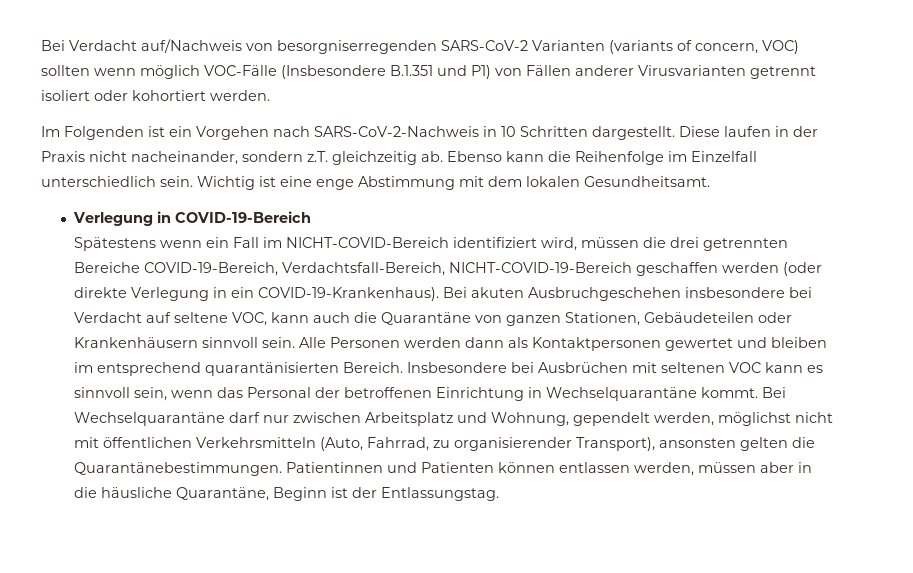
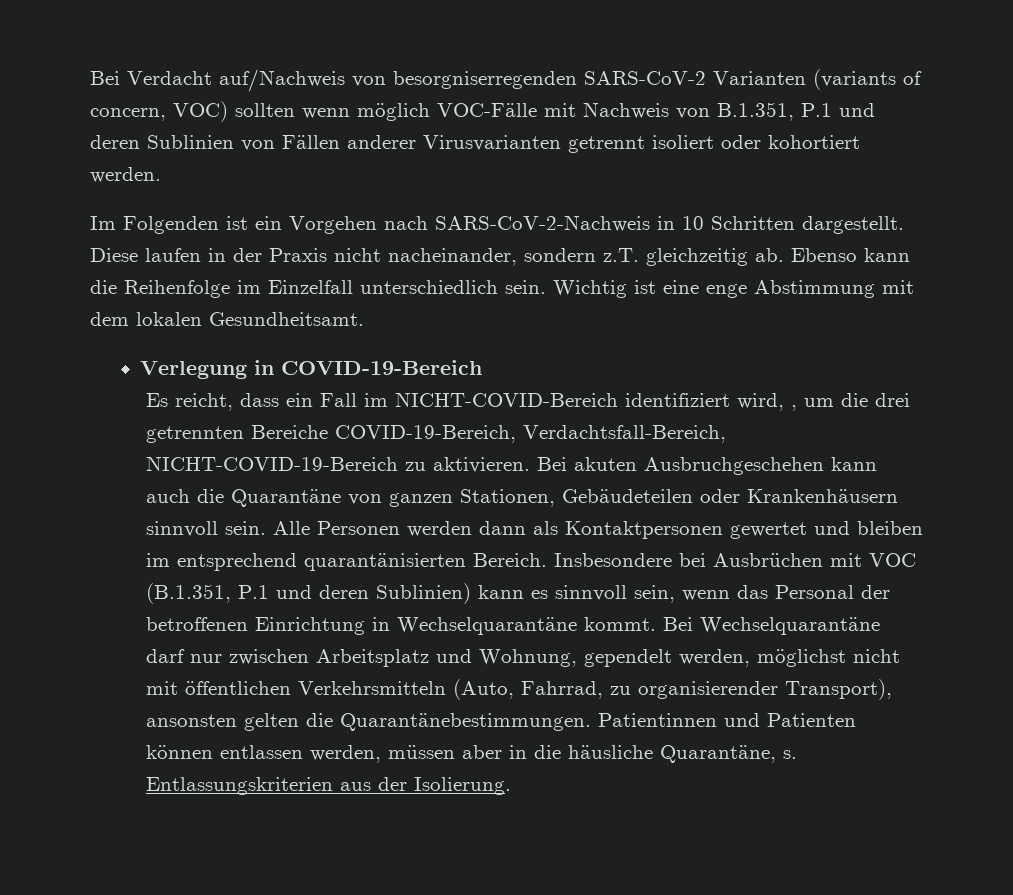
- Bei Verdacht auf/Nachweis von besorgniserregenden SARS-CoV-2 Varianten (variants of concern, VOC) sollten wenn möglich VOC-Fälle (Insbesondere B.1.351 und P1) von Fällen anderer Virusvarianten getrennt isoliert oder kohortiert werden.
+ Bei Verdacht auf/Nachweis von besorgniserregenden SARS-CoV-2 Varianten (variants of concern, VOC) sollten wenn möglich VOC-Fälle mit Nachweis von B.1.351, P.1 und deren Sublinien von Fällen anderer Virusvarianten getrennt isoliert oder kohortiert werden.
- Spätestens wenn ein Fall im NICHT-COVID-Bereich identifiziert wird, müssen die drei getrennten Bereiche COVID-19-Bereich, Verdachtsfall-Bereich, NICHT-COVID-19-Bereich geschaffen werden (oder direkte Verlegung in ein COVID-19-Krankenhaus). Bei akuten Ausbruchgeschehen insbesondere bei Verdacht auf seltene VOC, kann auch die Quarantäne von ganzen Stationen, Gebäudeteilen oder Krankenhäusern sinnvoll sein.
+ Es reicht, dass ein Fall im NICHT-COVID-Bereich identifiziert wird, , um die drei getrennten Bereiche COVID-19-Bereich, Verdachtsfall-Bereich, NICHT-COVID-19-Bereich zu aktivieren. Bei akuten Ausbruchgeschehen kann auch die Quarantäne von ganzen Stationen, Gebäudeteilen oder Krankenhäusern sinnvoll sein.
- Insbesondere bei Ausbrüchen mit seltenen VOC kann es sinnvoll sein, wenn das Personal der betroffenen Einrichtung in Wechselquarantäne kommt.
+ Insbesondere bei Ausbrüchen mit VOC (B.1.351, P.1 und deren Sublinien) kann es sinnvoll sein, wenn das Personal der betroffenen Einrichtung in Wechselquarantäne kommt.
- Patientinnen und Patienten können entlassen werden, müssen aber in die häusliche Quarantäne, Beginn ist der Entlassungstag.
+ Patientinnen und Patienten können entlassen werden, müssen aber in die häusliche Quarantäne, s. Entlassungskriterien aus der Isolierung.

